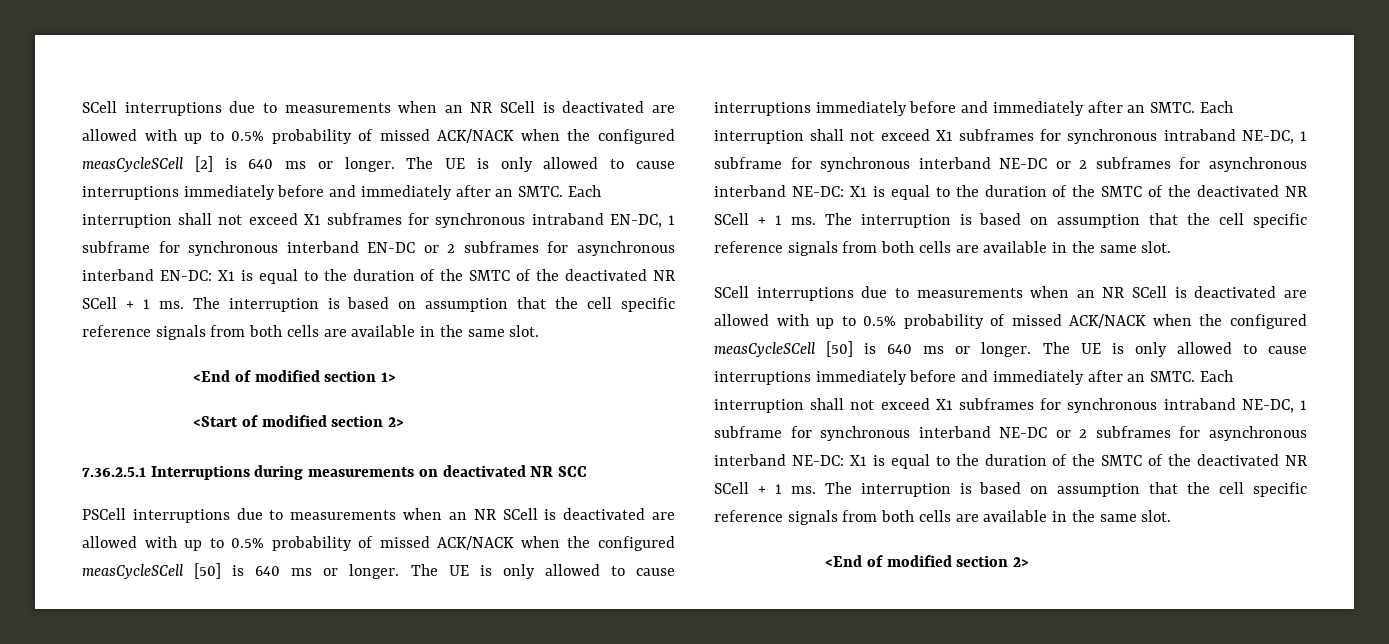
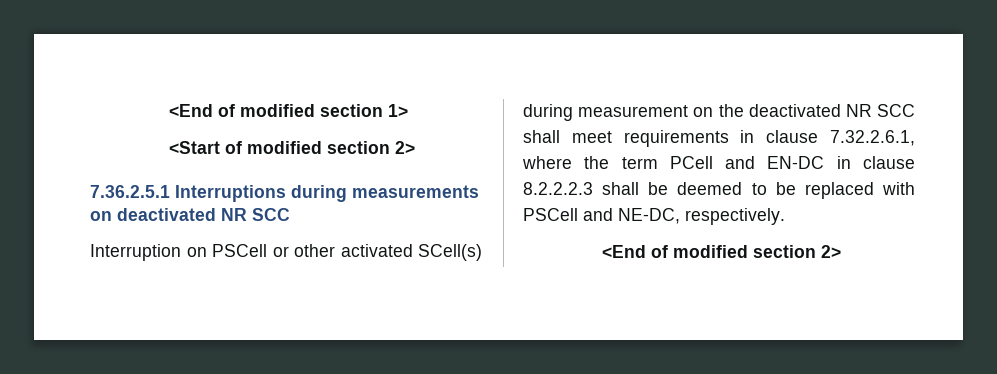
- SCell interruptions due to measurements when an NR SCell is deactivated are allowed with up to 0.5% probability of missed ACK/NACK when the configured measCycleSCell [2] is 640 ms or longer. The UE is only allowed to cause interruptions immediately before and immediately after an SMTC. Each interruption shall not exceed X1 subframes for synchronous intraband EN-DC, 1 subframe for synchronous interband EN-DC or 2 subframes for asynchronous interband EN-DC: X1 is equal to the duration of the SMTC of the deactivated NR SCell + 1 ms. The interruption is based on assumption that the cell specific reference signals from both cells are available in the same slot.
- PSCell interruptions due to measurements when an NR SCell is deactivated are allowed with up to 0.5% probability of missed ACK/NACK when the configured measCycleSCell [50] is 640 ms or longer. The UE is only allowed to cause interruptions immediately before and immediately after an SMTC. Each interruption shall not exceed X1 subframes for synchronous intraband NE-DC, 1 subframe for synchronous interband NE-DC or 2 subframes for asynchronous interband NE-DC: X1 is equal to the duration of the SMTC of the deactivated NR SCell + 1 ms. The interruption is based on assumption that the cell specific reference signals from both cells are available in the same slot.
- SCell interruptions due to measurements when an NR SCell is deactivated are allowed with up to 0.5% probability of missed ACK/NACK when the configured measCycleSCell [50] is 640 ms or longer. The UE is only allowed to cause interruptions immediately before and immediately after an SMTC. Each interruption shall not exceed X1 subframes for synchronous intraband NE-DC, 1 subframe for synchronous interband NE-DC or 2 subframes for asynchronous interband NE-DC: X1 is equal to the duration of the SMTC of the deactivated NR SCell + 1 ms. The interruption is based on assumption that the cell specific reference signals from both cells are available in the same slot.
+ Interruption on PSCell or other activated SCell(s) during measurement on the deactivated NR SCC shall meet requirements in clause 7.32.2.6.1, where the term PCell and EN-DC in clause 8.2.2.2.3 shall be deemed to be replaced with PSCell and NE-DC, respectively.

